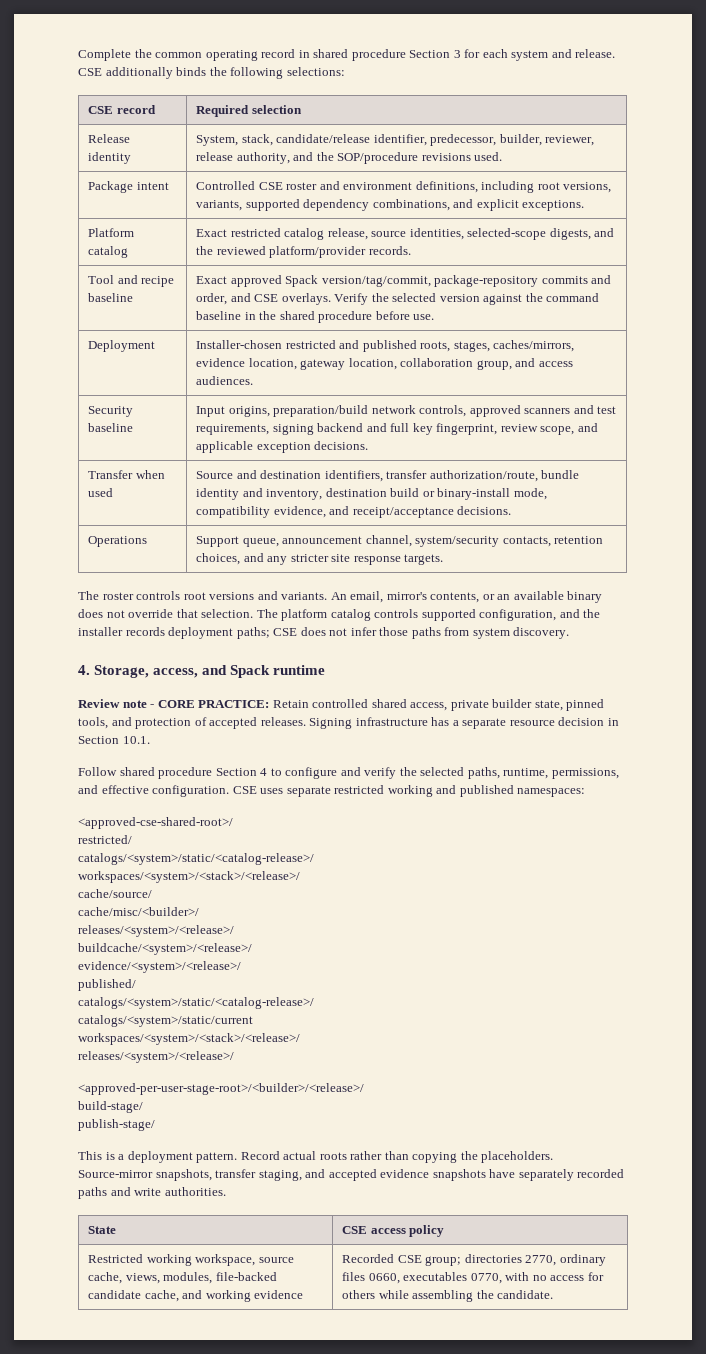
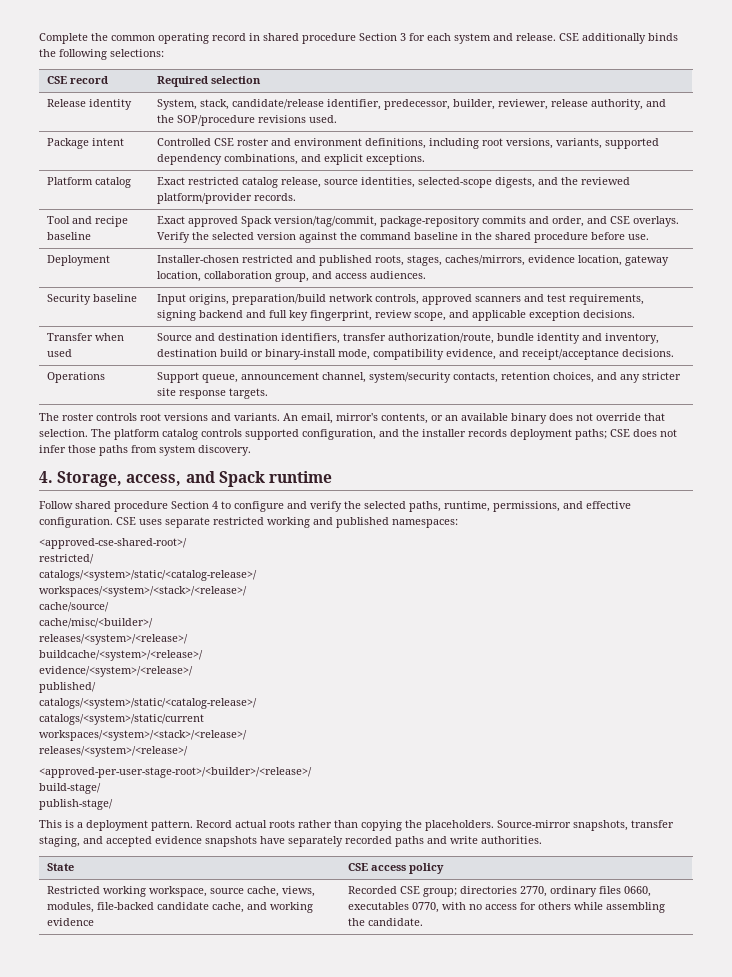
- Review note - CORE PRACTICE: Retain controlled shared access, private builder state, pinned tools, and protection of accepted releases. Signing infrastructure has a separate resource decision in Section 10.1.

